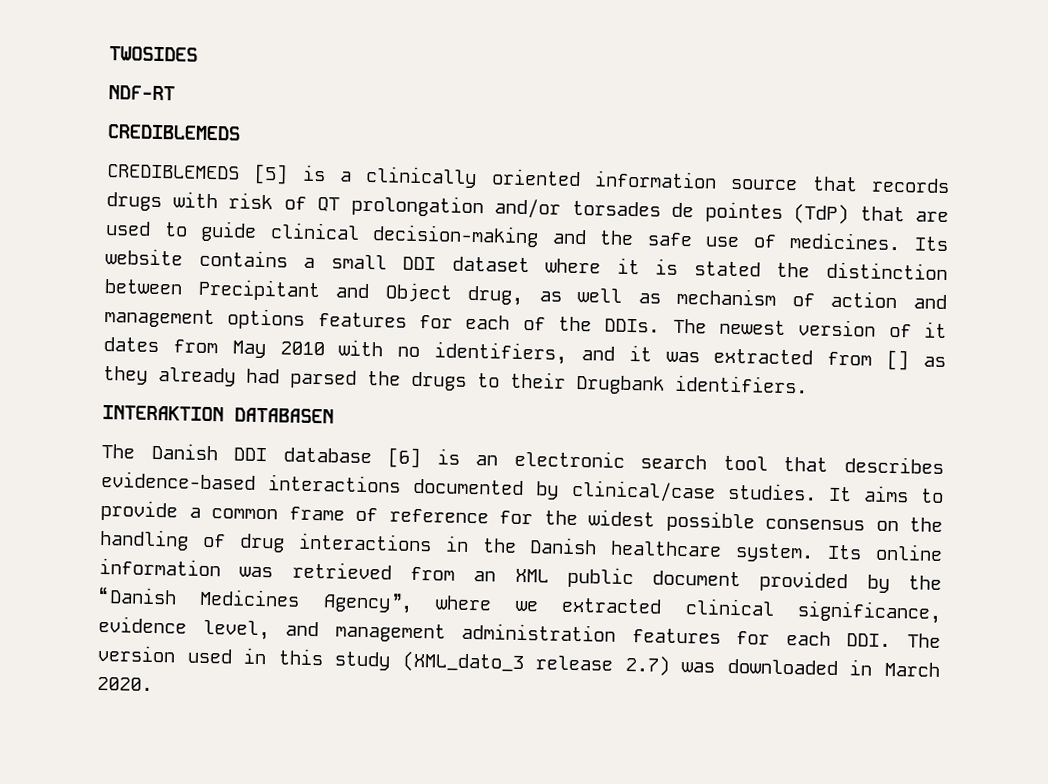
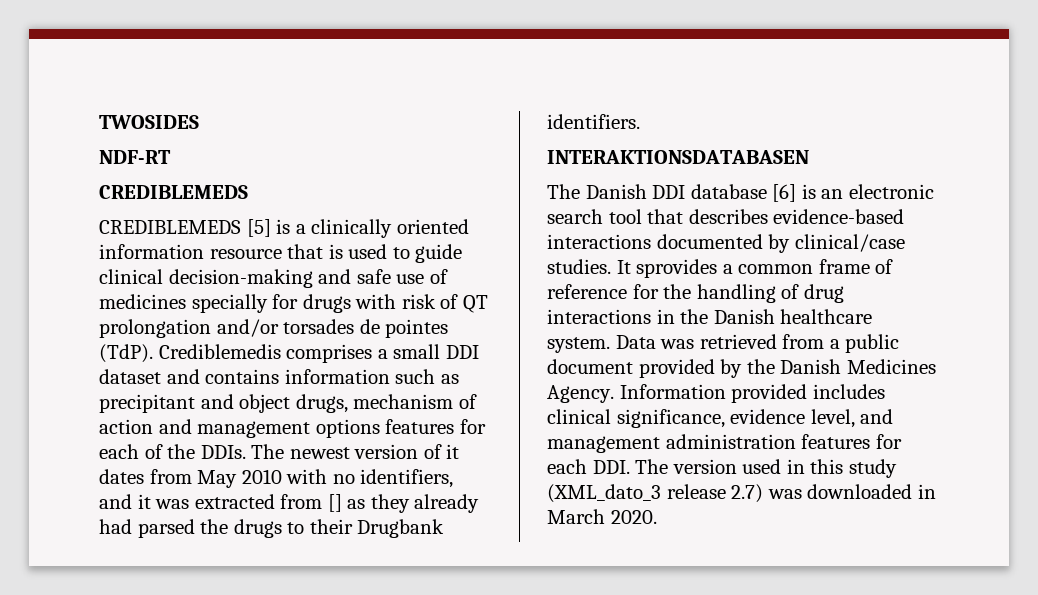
- CREDIBLEMEDS [5] is a clinically oriented information source that records drugs with risk of QT prolongation and/or torsades de pointes (TdP) that are used to guide clinical decision-making and the safe use of medicines. Its website contains a small DDI dataset where it is stated the distinction between Precipitant and Object drug, as well as mechanism of action and management options features for each of the DDIs.
+ CREDIBLEMEDS [5] is a clinically oriented information resource that is used to guide clinical decision-making and safe use of medicines specially for drugs with risk of QT prolongation and/or torsades de pointes (TdP). Crediblemedis comprises a small DDI dataset and contains information such as precipitant and object drugs, mechanism of action and management options features for each of the DDIs.
- INTERAKTION DATABASEN
+ INTERAKTIONSDATABASEN
- It aims to provide a common frame of reference for the widest possible consensus on the handling of drug interactions in the Danish healthcare system.
+ It sprovides a common frame of reference for the handling of drug interactions in the Danish healthcare system.
- Its online information was retrieved from an XML public document provided by the “Danish Medicines Agency”, where we extracted clinical significance, evidence level, and management administration features for each DDI. The version used in this study (XML_dato_3 release 2.7) was downloaded in March 2020.
+ Data was retrieved from a public document provided by the Danish Medicines Agency. Information provided includes clinical significance, evidence level, and management administration features for each DDI. The version used in this study (XML_dato_3 release 2.7) was downloaded in March 2020.

